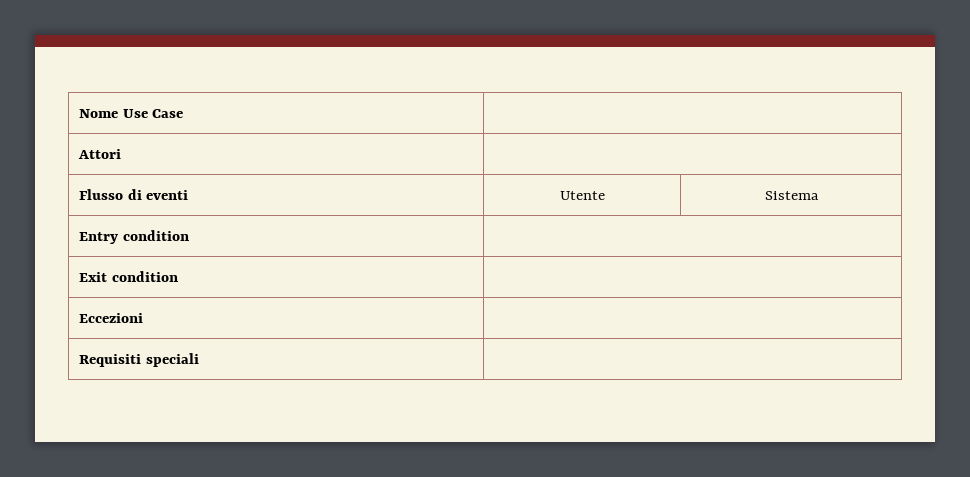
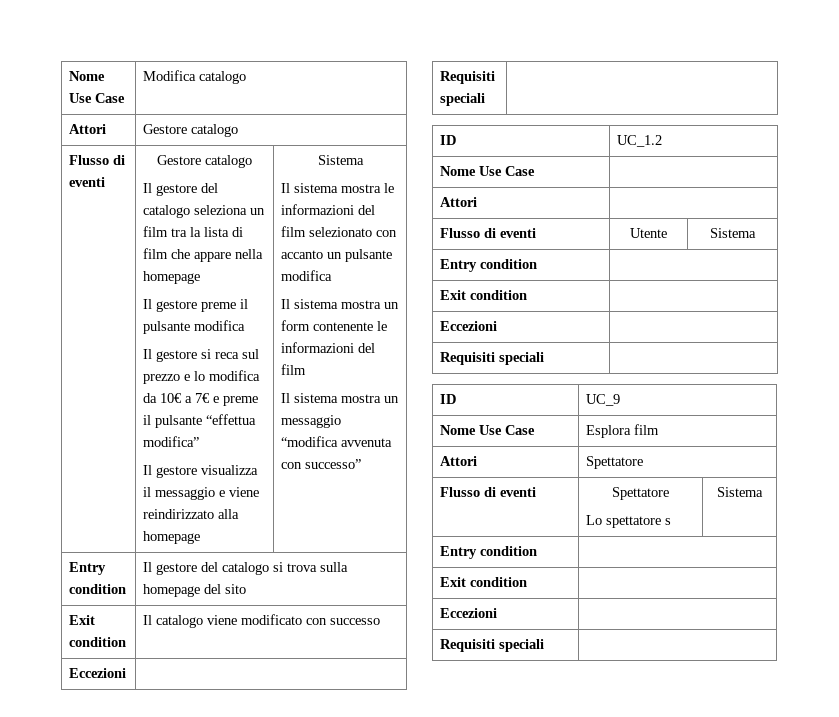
+ Nome Use Case | Modifica catalogo
+ Attori | Gestore catalogo
+ Flusso di eventi | Gestore catalogo
+ Il gestore del catalogo seleziona un film tra la lista di film che appare nella homepage
+ Il gestore preme il pulsante modifica
+ Il gestore si reca sul prezzo e lo modifica da 10€ a 7€ e preme il pulsante “effettua modifica”
+ Il gestore visualizza il messaggio e viene reindirizzato alla homepage | Sistema
+ Il sistema mostra le informazioni del film selezionato con accanto un pulsante modifica
+ Il sistema mostra un form contenente le informazioni del film
+ Il sistema mostra un messaggio “modifica avvenuta con successo”
+ Entry condition | Il gestore del catalogo si trova sulla homepage del sito
+ Exit condition | Il catalogo viene modificato con successo
+ Eccezioni |
+ Requisiti speciali |
+ ID | UC_1.2
+ ID | UC_9
+ Nome Use Case | Esplora film
+ Attori | Spettatore
+ Flusso di eventi | Spettatore
+ Lo spettatore s | Sistema
+ Entry condition |
+ Exit condition |
+ Eccezioni |
+ Requisiti speciali |

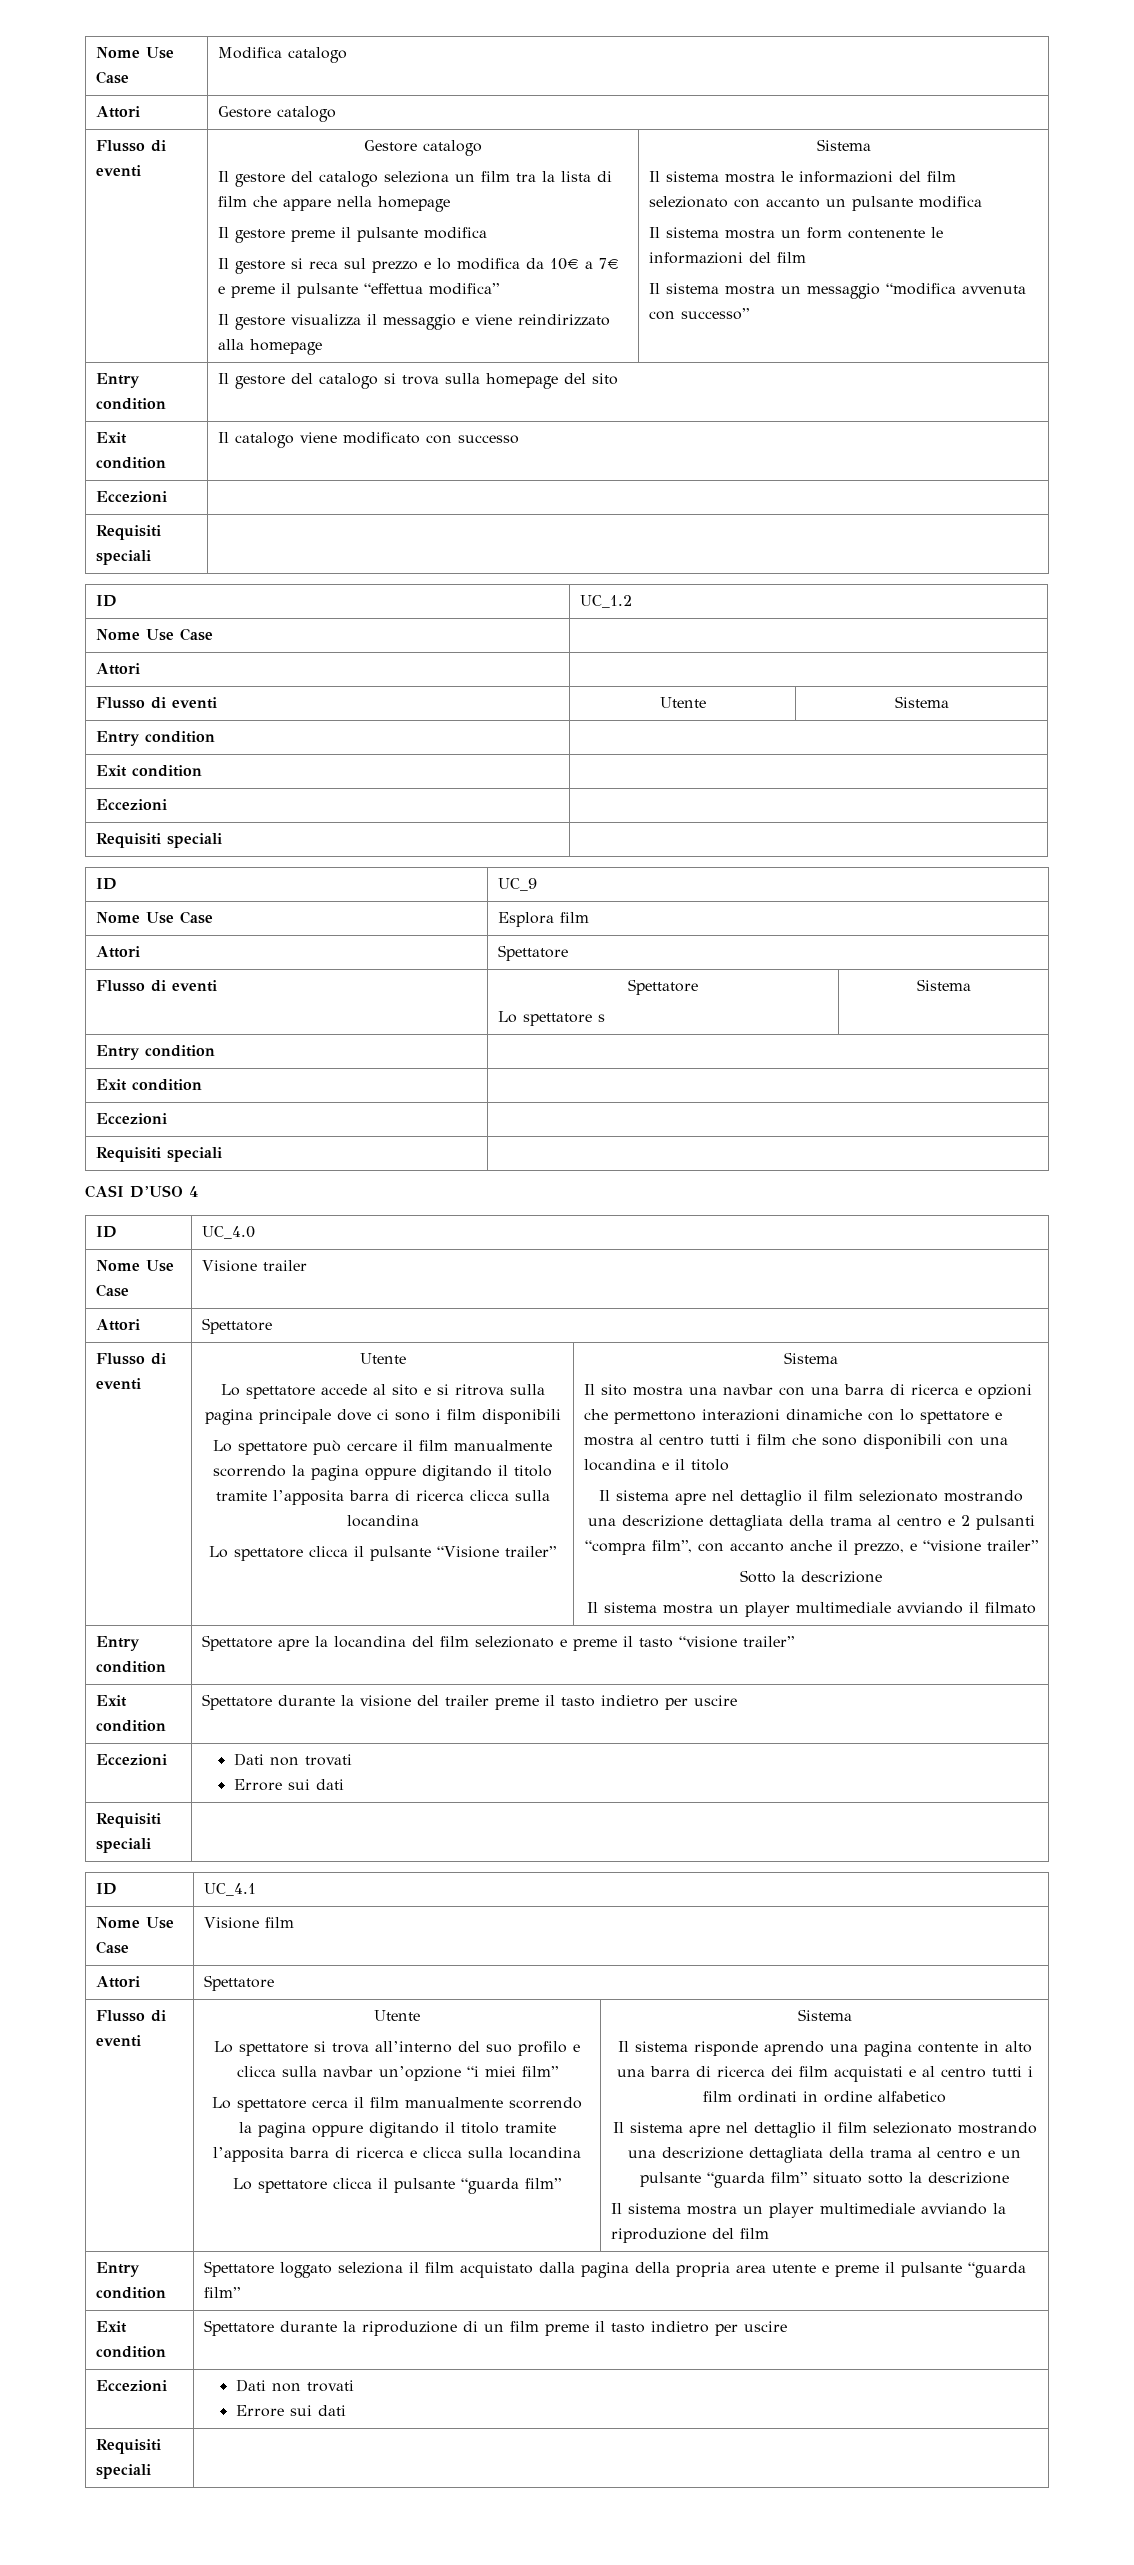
+ CASI D’USO 4
+ ID | UC_4.0
+ Nome Use Case | Visione trailer
+ Attori | Spettatore
+ Flusso di eventi | Utente
+ Lo spettatore accede al sito e si ritrova sulla pagina principale dove ci sono i film disponibili
+ Lo spettatore può cercare il film manualmente scorrendo la pagina oppure digitando il titolo tramite l’apposita barra di ricerca clicca sulla locandina
+ Lo spettatore clicca il pulsante “Visione trailer” | Sistema
+ Il sito mostra una navbar con una barra di ricerca e opzioni che permettono interazioni dinamiche con lo spettatore e mostra al centro tutti i film che sono disponibili con una locandina e il titolo
+ Il sistema apre nel dettaglio il film selezionato mostrando una descrizione dettagliata della trama al centro e 2 pulsanti “compra film”, con accanto anche il prezzo, e “visione trailer”
+ Sotto la descrizione
+ Il sistema mostra un player multimediale avviando il filmato
+ Entry condition | Spettatore apre la locandina del film selezionato e preme il tasto “visione trailer”
+ Exit condition | Spettatore durante la visione del trailer preme il tasto indietro per uscire
+ Eccezioni | Dati non trovati
+ Errore sui dati
+ Requisiti speciali |
+ ID | UC_4.1
+ Nome Use Case | Visione film
+ Attori | Spettatore
+ Flusso di eventi | Utente
+ Lo spettatore si trova all’interno del suo profilo e clicca sulla navbar un’opzione “i miei film”
+ Lo spettatore cerca il film manualmente scorrendo la pagina oppure digitando il titolo tramite l’apposita barra di ricerca e clicca sulla locandina
+ Lo spettatore clicca il pulsante “guarda film” | Sistema
+ Il sistema risponde aprendo una pagina contente in alto una barra di ricerca dei film acquistati e al centro tutti i film ordinati in ordine alfabetico
+ Il sistema apre nel dettaglio il film selezionato mostrando una descrizione dettagliata della trama al centro e un pulsante “guarda film” situato sotto la descrizione
+ Il sistema mostra un player multimediale avviando la riproduzione del film
+ Entry condition | Spettatore loggato seleziona il film acquistato dalla pagina della propria area utente e preme il pulsante “guarda film”
+ Exit condition | Spettatore durante la riproduzione di un film preme il tasto indietro per uscire
+ Eccezioni | Dati non trovati
+ Errore sui dati
+ Requisiti speciali |

